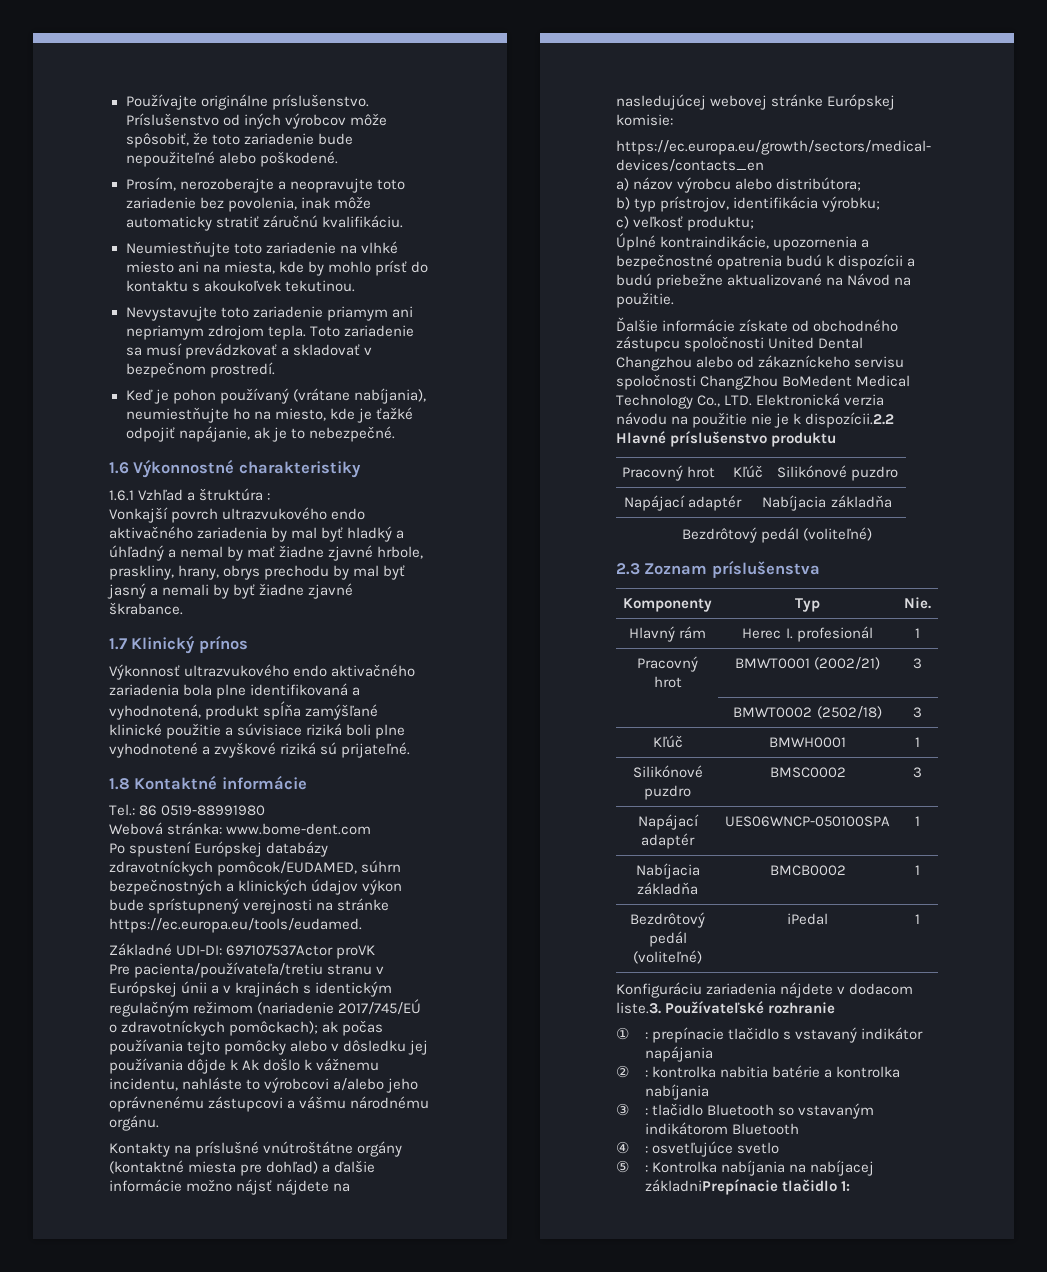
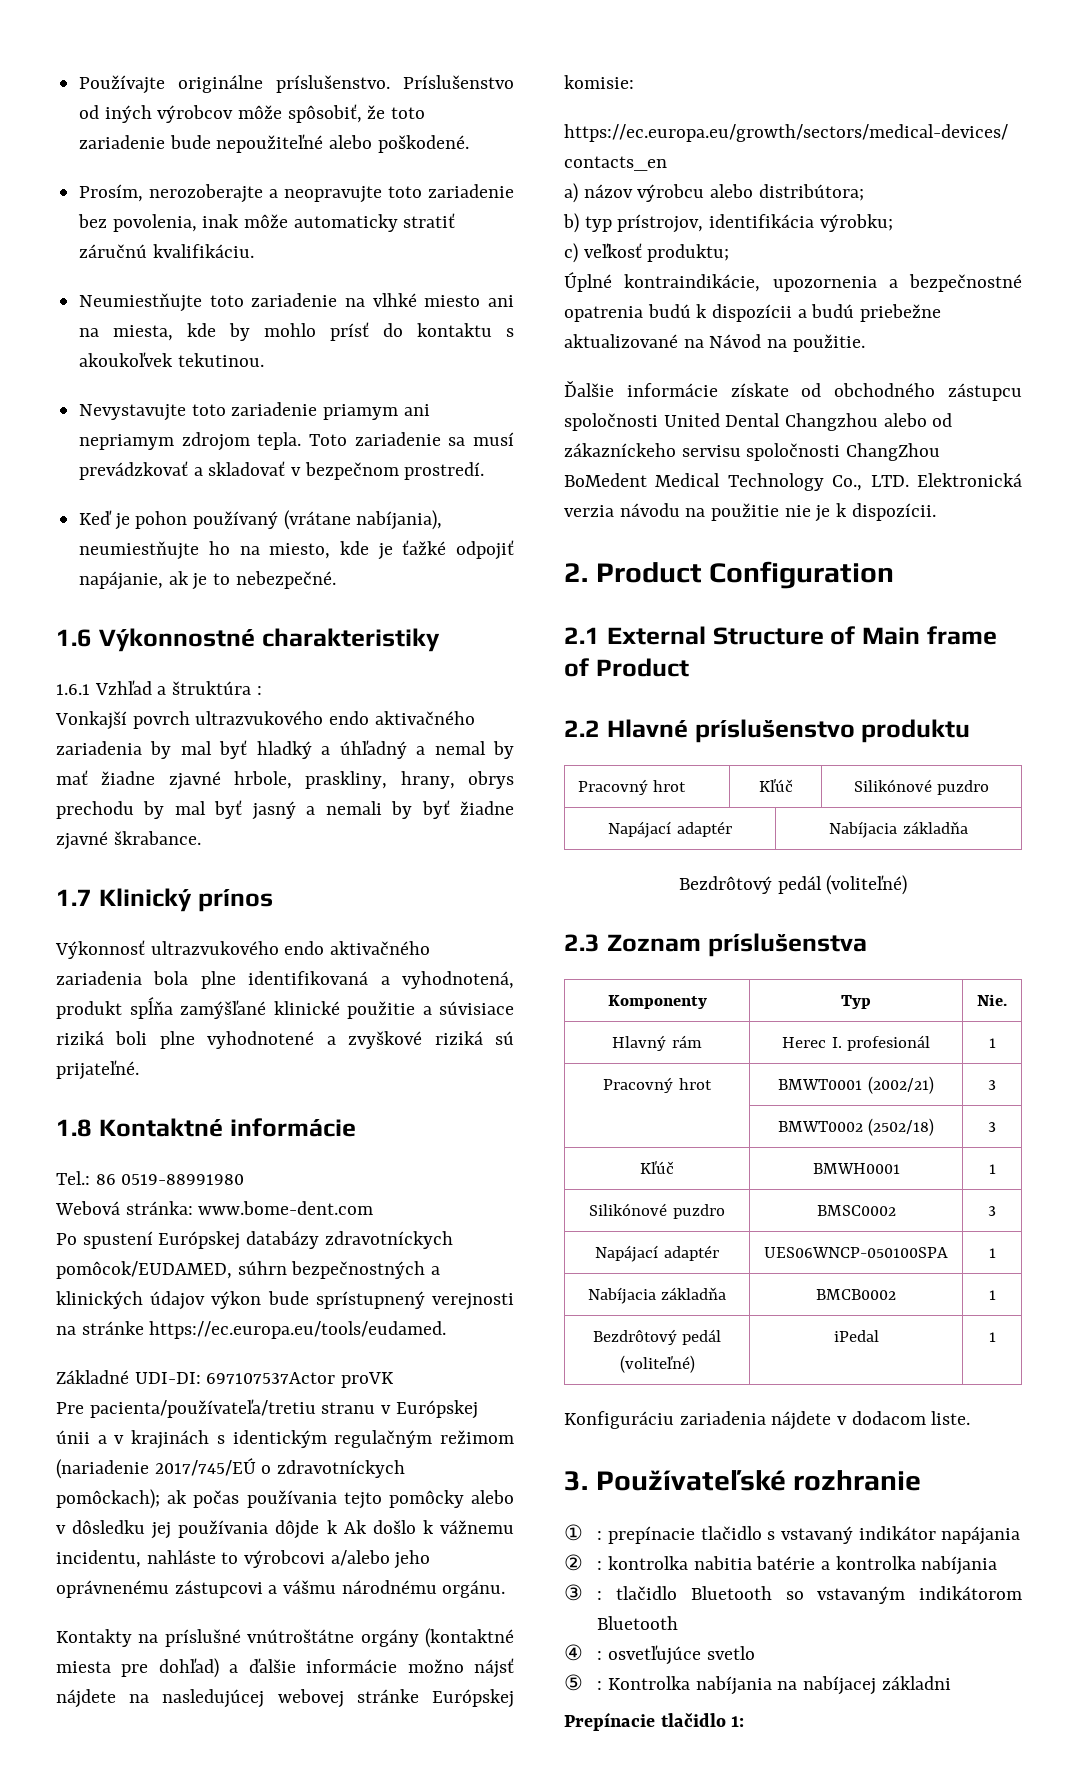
- Ďalšie informácie získate od obchodného zástupcu spoločnosti United Dental Changzhou alebo od zákazníckeho servisu spoločnosti ChangZhou BoMedent Medical Technology Co., LTD. Elektronická verzia návodu na použitie nie je k dispozícii.2.2 Hlavné príslušenstvo produktu
+ Ďalšie informácie získate od obchodného zástupcu spoločnosti United Dental Changzhou alebo od zákazníckeho servisu spoločnosti ChangZhou BoMedent Medical Technology Co., LTD. Elektronická verzia návodu na použitie nie je k dispozícii.
+ 2. Product Configuration
+ 2.1 External Structure of Main frame of Product
+ 2.2 Hlavné príslušenstvo produktu
- Konfiguráciu zariadenia nájdete v dodacom liste.3. Používateľské rozhranie
+ Konfiguráciu zariadenia nájdete v dodacom liste.
+ 3. Používateľské rozhranie
- ⑤ : Kontrolka nabíjania na nabíjacej základniPrepínacie tlačidlo 1:
+ ⑤ : Kontrolka nabíjania na nabíjacej základni
+ Prepínacie tlačidlo 1:

